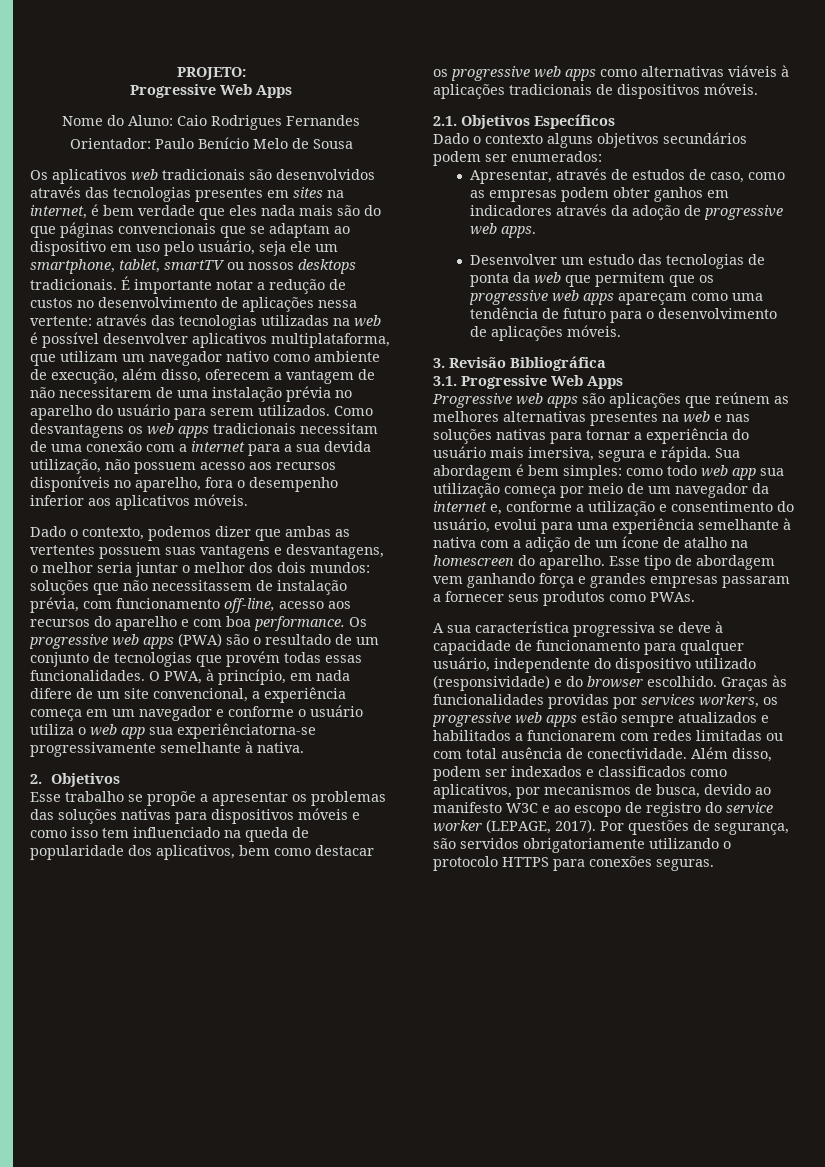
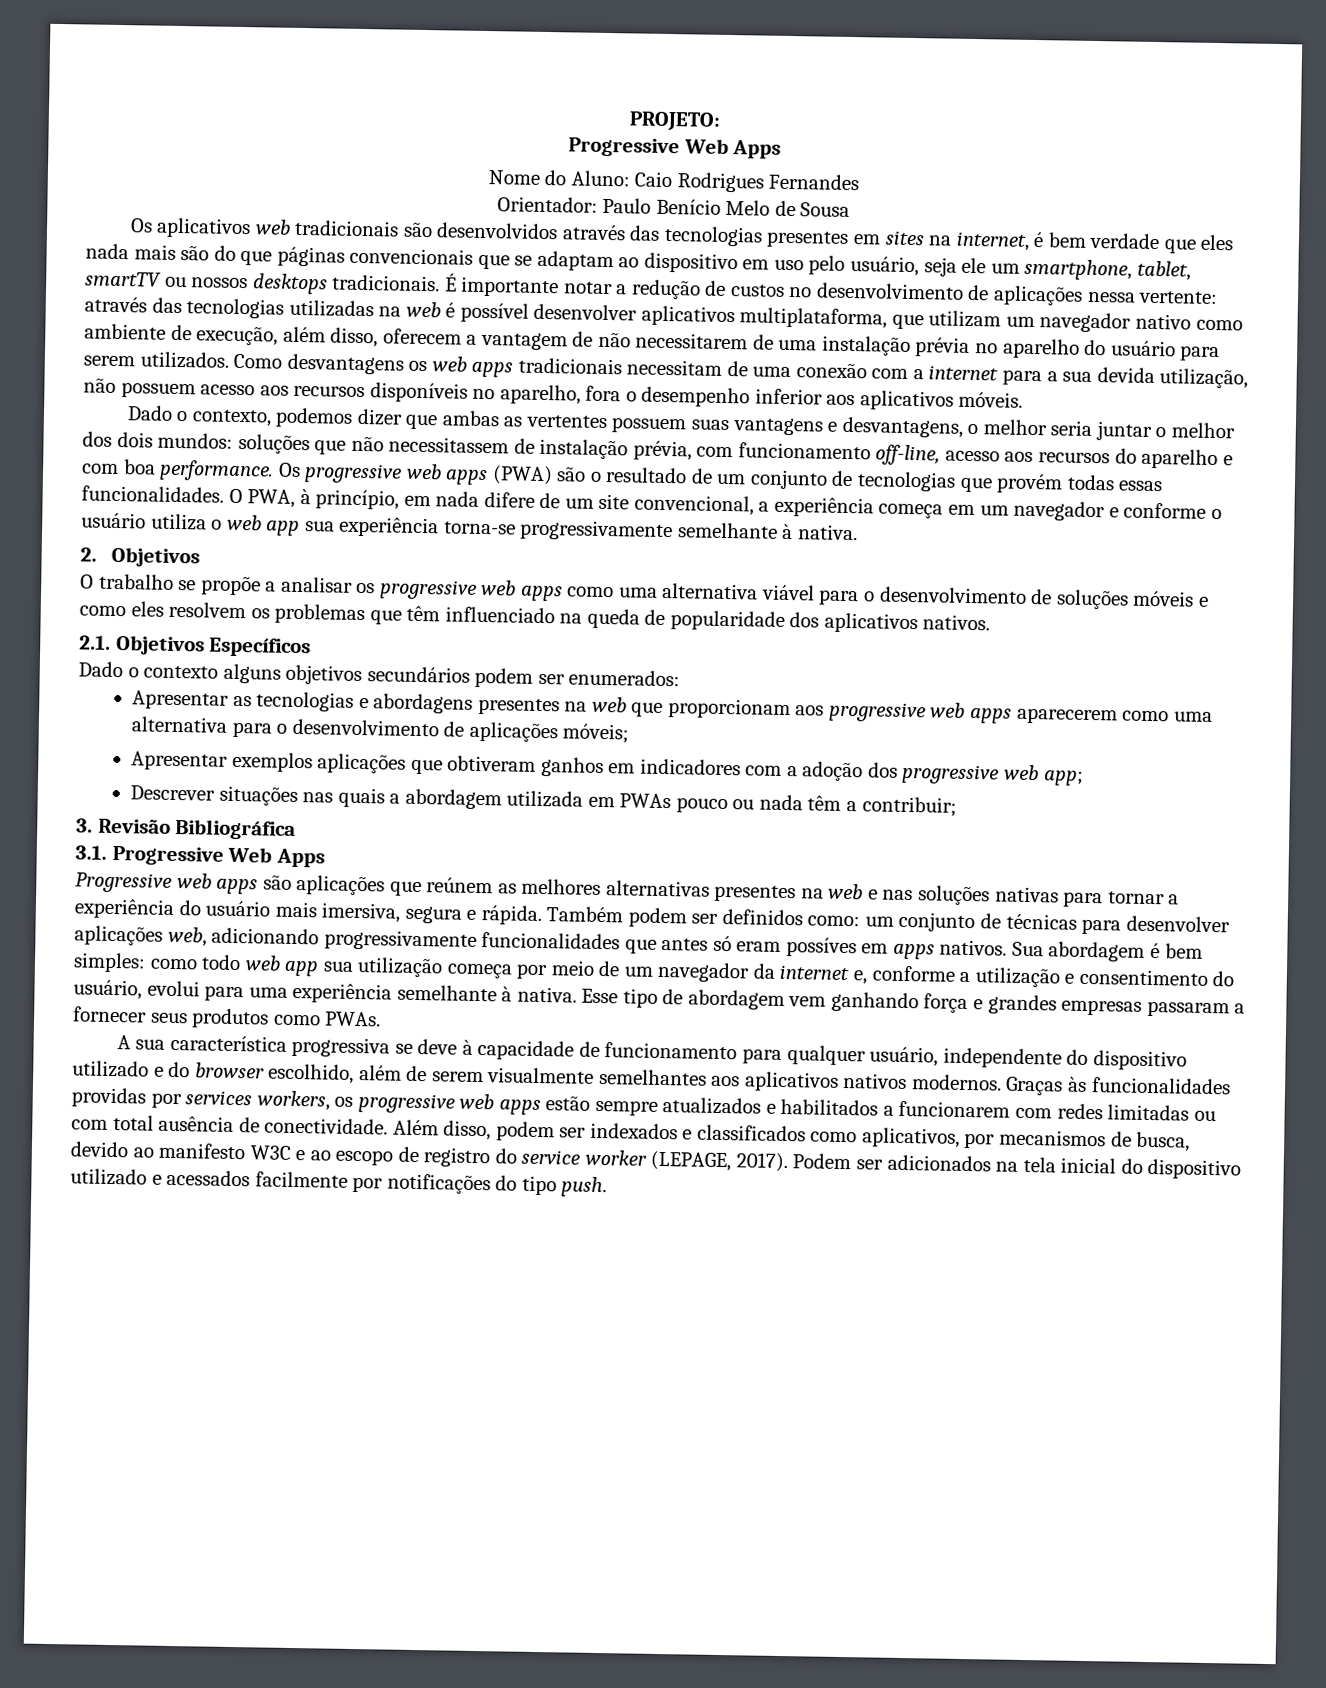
- O PWA, à princípio, em nada difere de um site convencional, a experiência começa em um navegador e conforme o usuário utiliza o web app sua experiênciatorna-se progressivamente semelhante à nativa.
+ O PWA, à princípio, em nada difere de um site convencional, a experiência começa em um navegador e conforme o usuário utiliza o web app sua experiência torna-se progressivamente semelhante à nativa.
- Esse trabalho se propõe a apresentar os problemas das soluções nativas para dispositivos móveis e como isso tem influenciado na queda de popularidade dos aplicativos, bem como destacar os progressive web apps como alternativas viáveis à aplicações tradicionais de dispositivos móveis.
+ O trabalho se propõe a analisar os progressive web apps como uma alternativa viável para o desenvolvimento de soluções móveis e como eles resolvem os problemas que têm influenciado na queda de popularidade dos aplicativos nativos.
- Apresentar, através de estudos de caso, como as empresas podem obter ganhos em indicadores através da adoção de progressive web apps.
- Desenvolver um estudo das tecnologias de ponta da web que permitem que os progressive web apps apareçam como uma tendência de futuro para o desenvolvimento de aplicações móveis.
+ Apresentar as tecnologias e abordagens presentes na web que proporcionam aos progressive web apps aparecerem como uma alternativa para o desenvolvimento de aplicações móveis;
+ Apresentar exemplos aplicações que obtiveram ganhos em indicadores com a adoção dos progressive web app;
+ Descrever situações nas quais a abordagem utilizada em PWAs pouco ou nada têm a contribuir;
+ Também podem ser definidos como: um conjunto de técnicas para desenvolver aplicações web, adicionando progressivamente funcionalidades que antes só eram possíves em apps nativos.
- Sua abordagem é bem simples: como todo web app sua utilização começa por meio de um navegador da internet e, conforme a utilização e consentimento do usuário, evolui para uma experiência semelhante à nativa com a adição de um ícone de atalho na homescreen do aparelho.
+ Sua abordagem é bem simples: como todo web app sua utilização começa por meio de um navegador da internet e, conforme a utilização e consentimento do usuário, evolui para uma experiência semelhante à nativa.
- A sua característica progressiva se deve à capacidade de funcionamento para qualquer usuário, independente do dispositivo utilizado (responsividade) e do browser escolhido.
+ A sua característica progressiva se deve à capacidade de funcionamento para qualquer usuário, independente do dispositivo utilizado e do browser escolhido, além de serem visualmente semelhantes aos aplicativos nativos modernos.
- Por questões de segurança, são servidos obrigatoriamente utilizando o protocolo HTTPS para conexões seguras.
+ Podem ser adicionados na tela inicial do dispositivo utilizado e acessados facilmente por notificações do tipo push.

